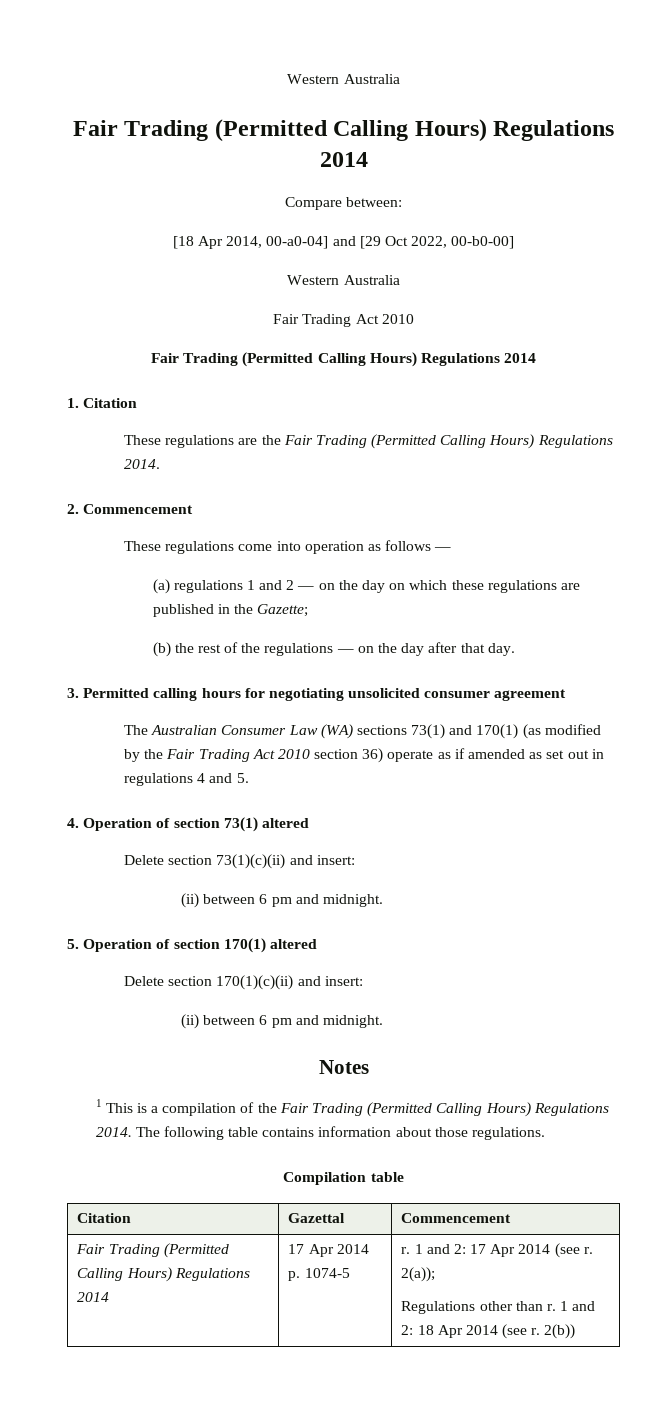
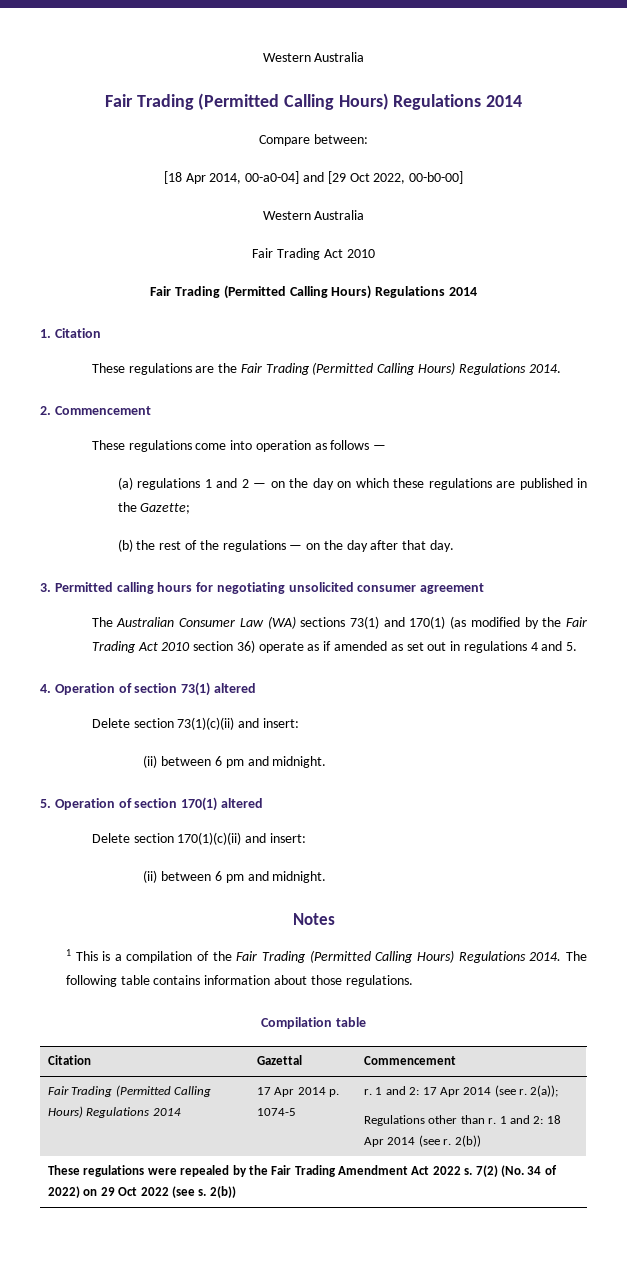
+ These regulations were repealed by the Fair Trading Amendment Act 2022 s. 7(2) (No. 34 of 2022) on 29 Oct 2022 (see s. 2(b))

